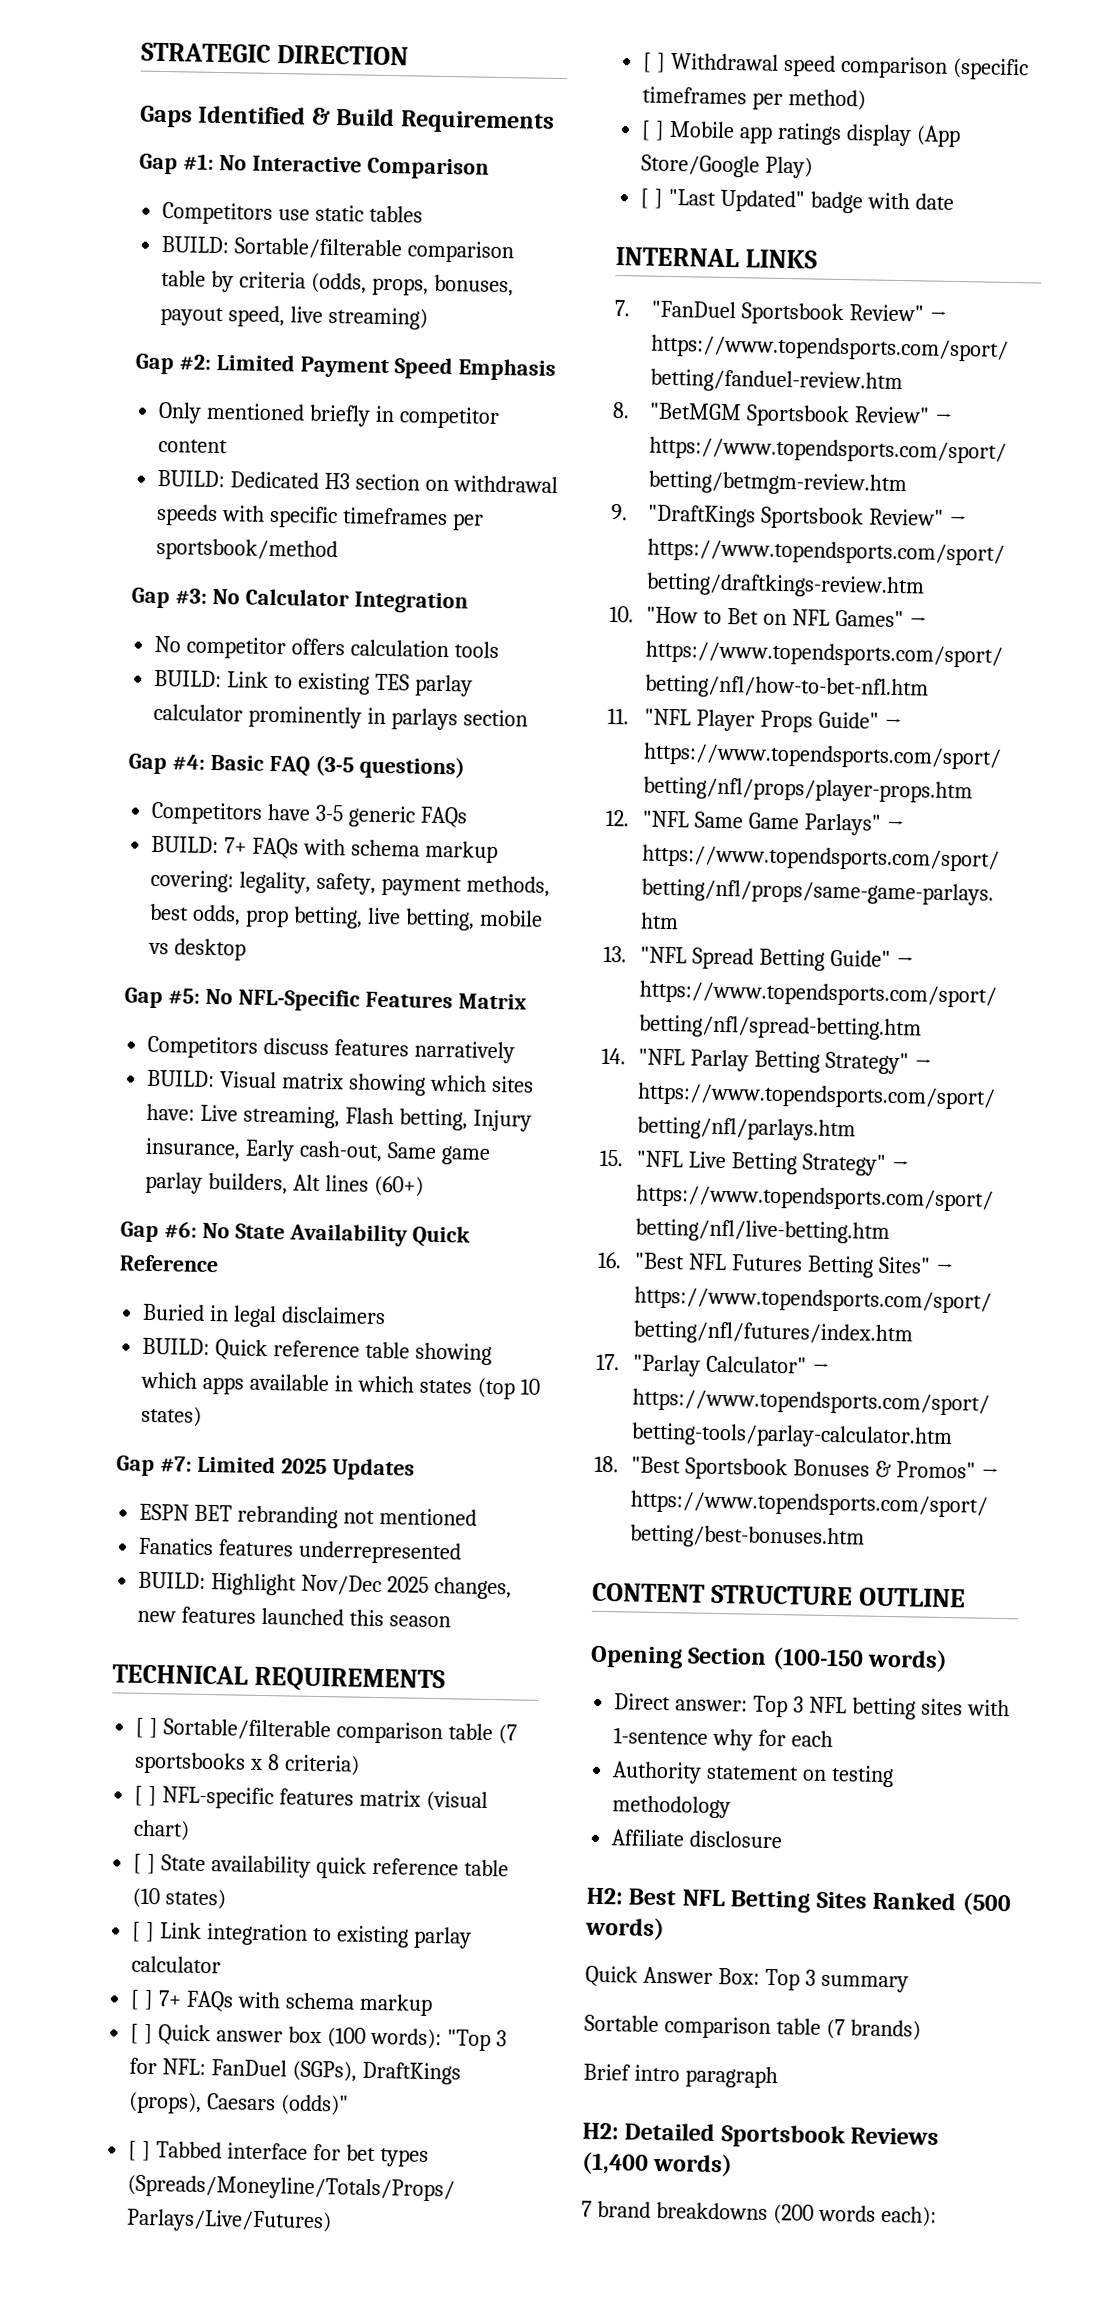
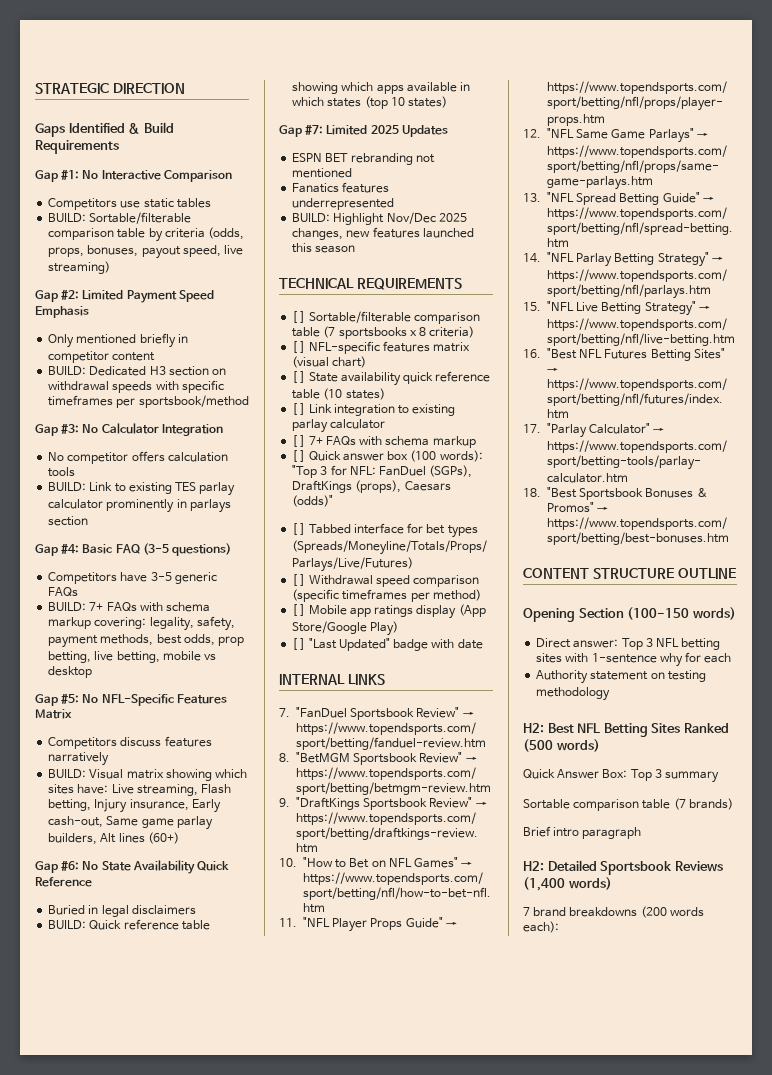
- Affiliate disclosure

